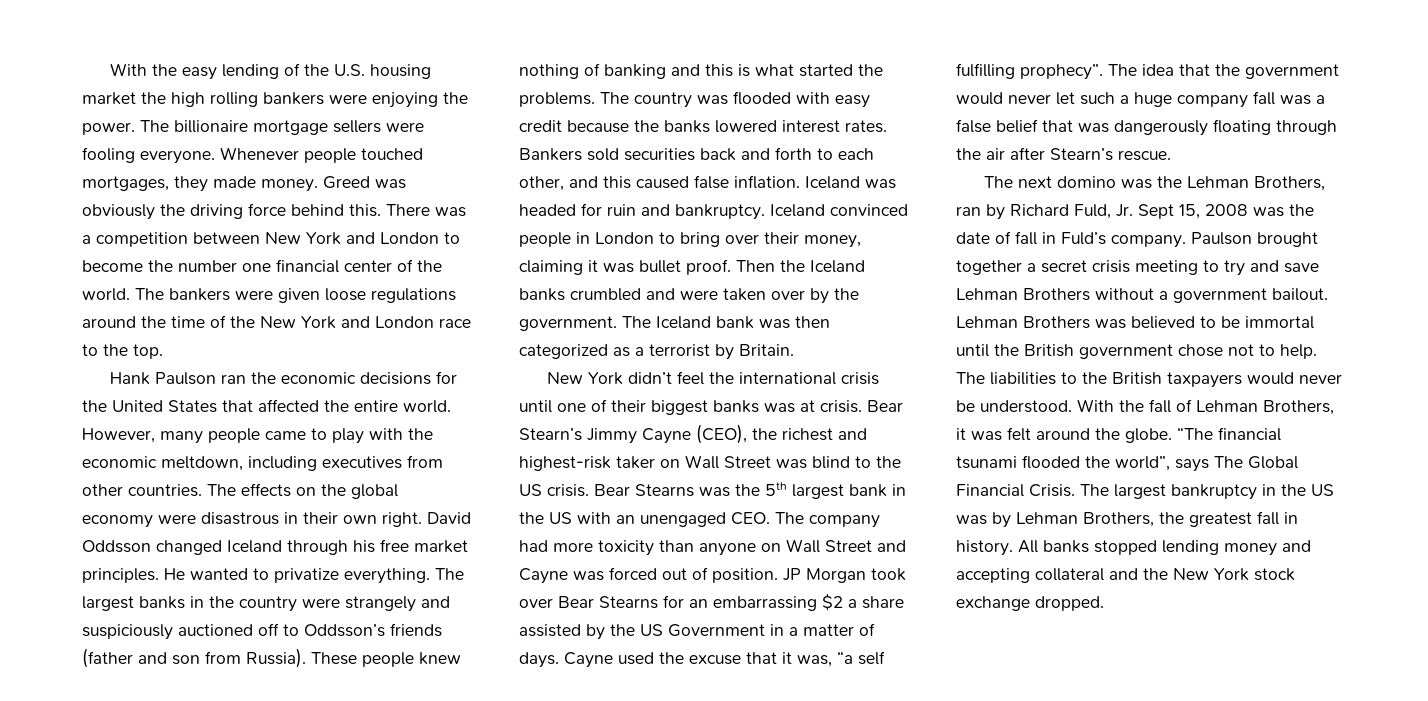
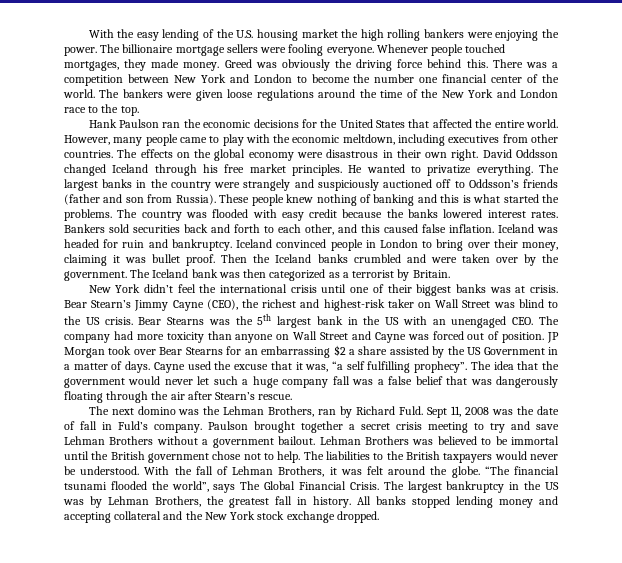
- The next domino was the Lehman Brothers, ran by Richard Fuld, Jr. Sept 15, 2008 was the date of fall in Fuld’s company.
+ The next domino was the Lehman Brothers, ran by Richard Fuld. Sept 11, 2008 was the date of fall in Fuld’s company.

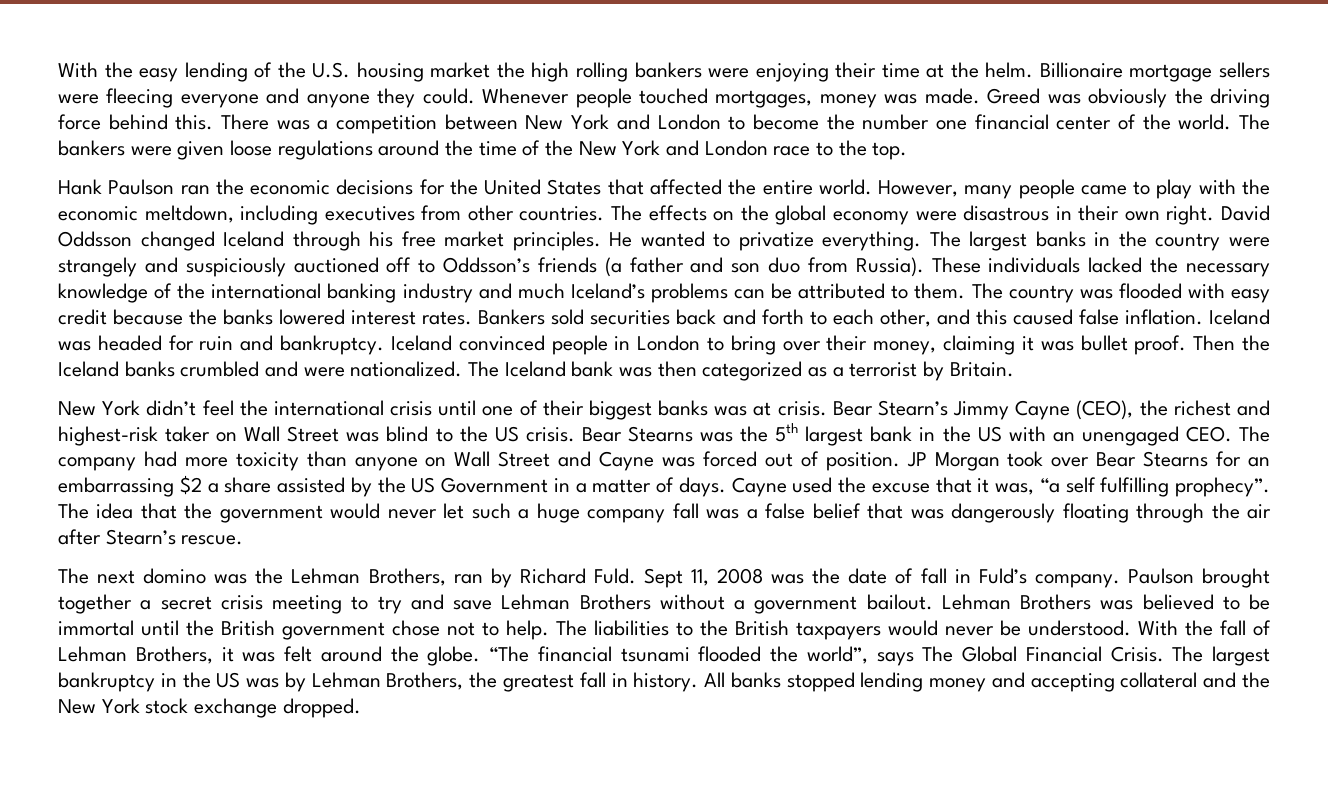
- With the easy lending of the U.S. housing market the high rolling bankers were enjoying the power. The billionaire mortgage sellers were fooling everyone.
+ With the easy lending of the U.S. housing market the high rolling bankers were enjoying their time at the helm. Billionaire mortgage sellers were fleecing everyone and anyone they could.
- Whenever people touched mortgages, they made money.
+ Whenever people touched mortgages, money was made.
- The largest banks in the country were strangely and suspiciously auctioned off to Oddsson’s friends (father and son from Russia).
+ The largest banks in the country were strangely and suspiciously auctioned off to Oddsson’s friends (a father and son duo from Russia).
- These people knew nothing of banking and this is what started the problems.
+ These individuals lacked the necessary knowledge of the international banking industry and much Iceland’s problems can be attributed to them.
- Then the Iceland banks crumbled and were taken over by the government.
+ Then the Iceland banks crumbled and were nationalized.

